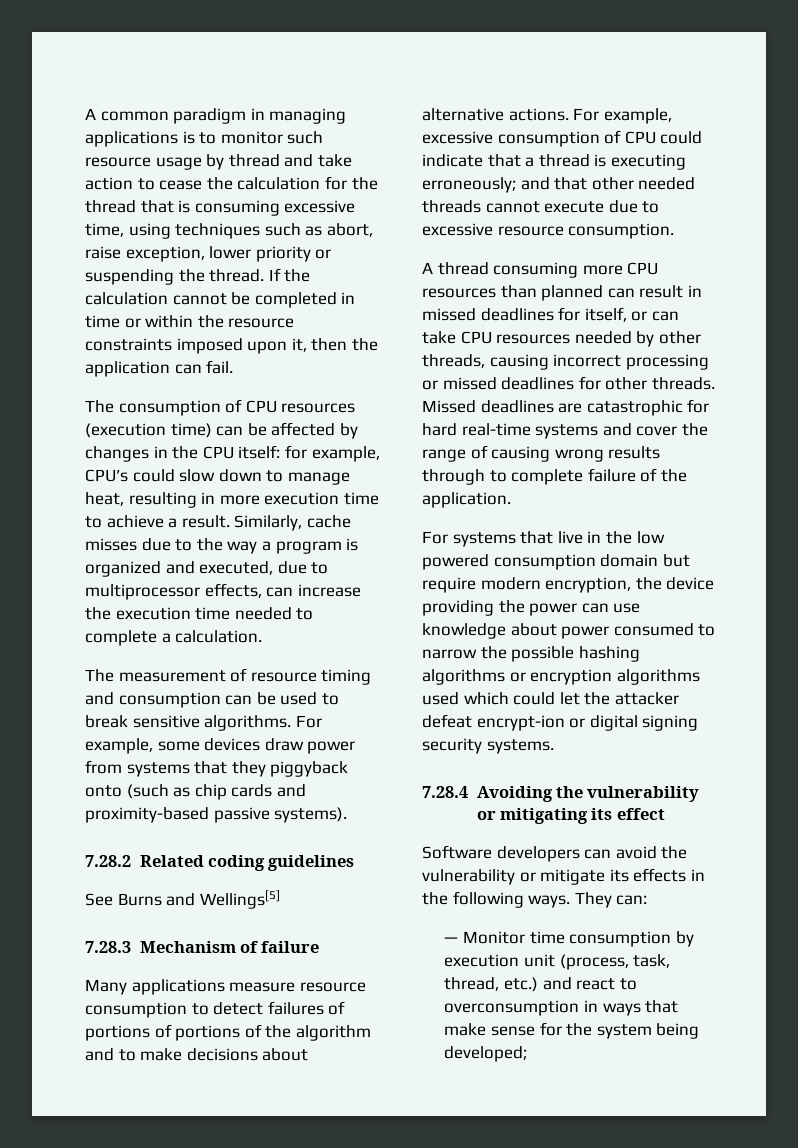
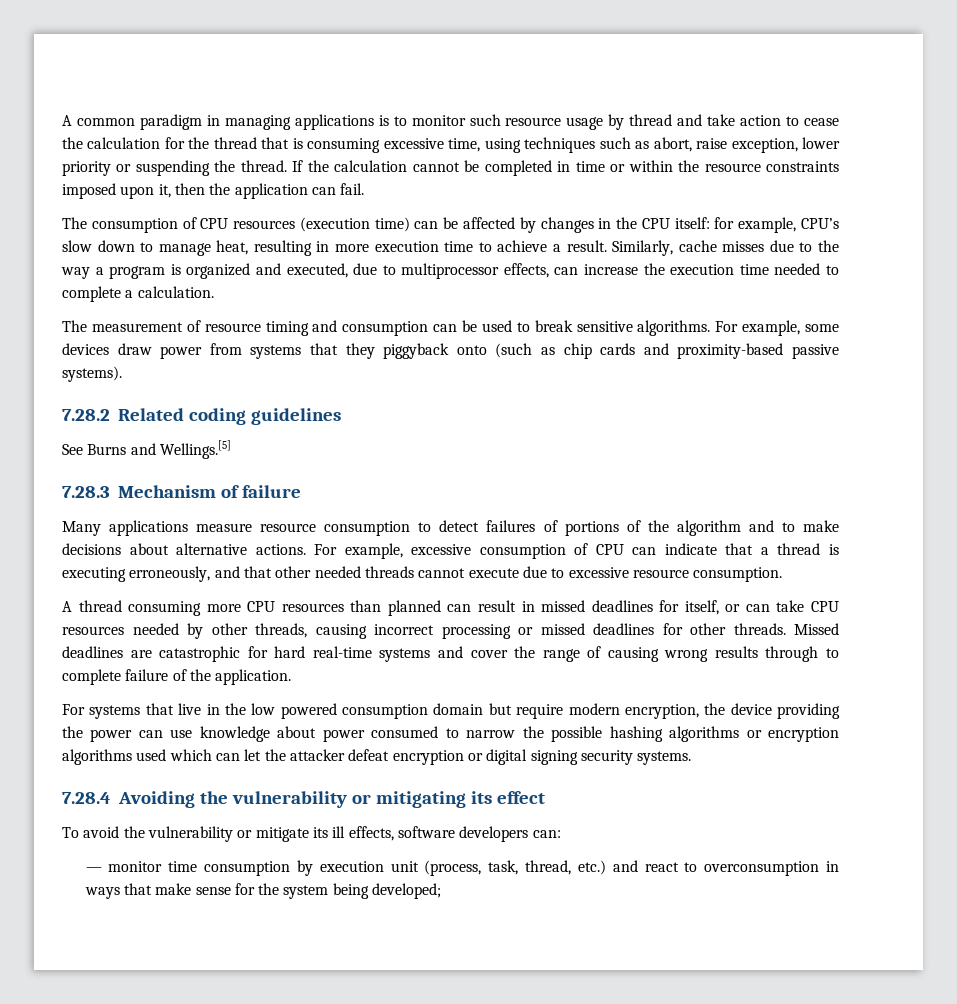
- The consumption of CPU resources (execution time) can be affected by changes in the CPU itself: for example, CPU’s could slow down to manage heat, resulting in more execution time to achieve a result.
+ The consumption of CPU resources (execution time) can be affected by changes in the CPU itself: for example, CPU’s slow down to manage heat, resulting in more execution time to achieve a result.
- See Burns and Wellings[5]
+ See Burns and Wellings.[5]
- Many applications measure resource consumption to detect failures of portions of portions of the algorithm and to make decisions about alternative actions.
+ Many applications measure resource consumption to detect failures of portions of the algorithm and to make decisions about alternative actions.
- For example, excessive consumption of CPU could indicate that a thread is executing erroneously; and that other needed threads cannot execute due to excessive resource consumption.
+ For example, excessive consumption of CPU can indicate that a thread is executing erroneously, and that other needed threads cannot execute due to excessive resource consumption.
- For systems that live in the low powered consumption domain but require modern encryption, the device providing the power can use knowledge about power consumed to narrow the possible hashing algorithms or encryption algorithms used which could let the attacker defeat encrypt-ion or digital signing security systems.
+ For systems that live in the low powered consumption domain but require modern encryption, the device providing the power can use knowledge about power consumed to narrow the possible hashing algorithms or encryption algorithms used which can let the attacker defeat encryption or digital signing security systems.
- Software developers can avoid the vulnerability or mitigate its effects in the following ways. They can:
+ To avoid the vulnerability or mitigate its ill effects, software developers can:
- — Monitor time consumption by execution unit (process, task, thread, etc.) and react to overconsumption in ways that make sense for the system being developed;
+ — monitor time consumption by execution unit (process, task, thread, etc.) and react to overconsumption in ways that make sense for the system being developed;

